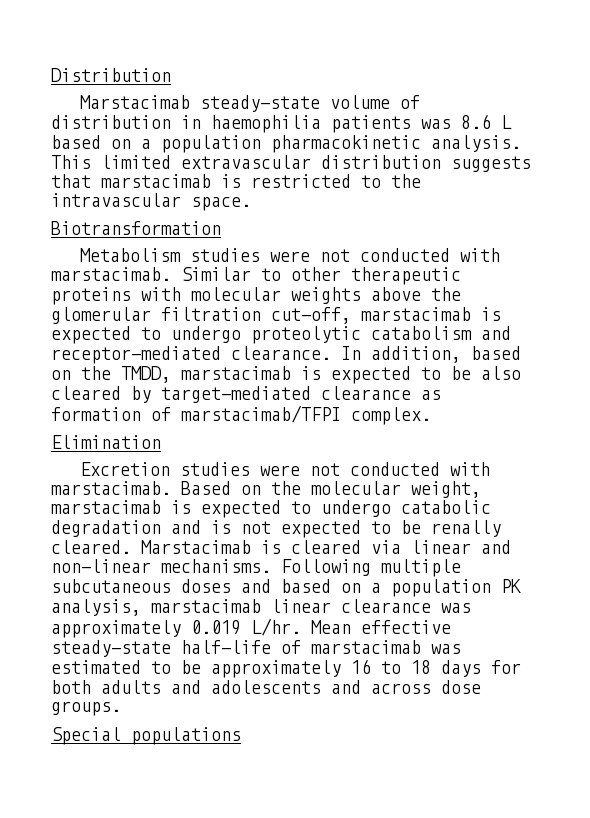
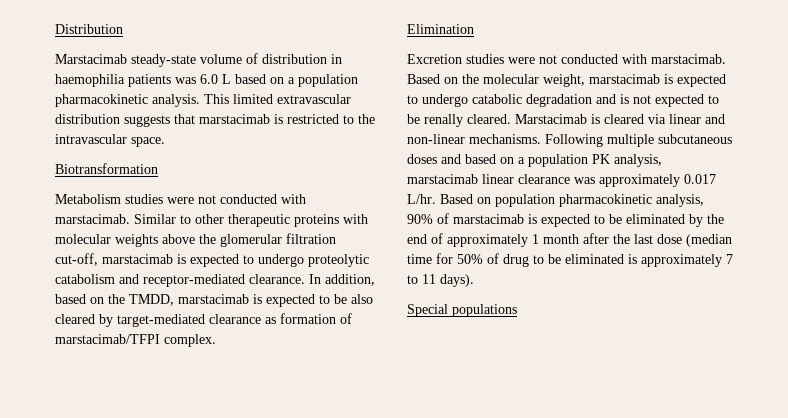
- Marstacimab steady-state volume of distribution in haemophilia patients was 8.6 L based on a population pharmacokinetic analysis.
+ Marstacimab steady-state volume of distribution in haemophilia patients was 6.0 L based on a population pharmacokinetic analysis.
- Following multiple subcutaneous doses and based on a population PK analysis, marstacimab linear clearance was approximately 0.019 L/hr. Mean effective steady-state half-life of marstacimab was estimated to be approximately 16 to 18 days for both adults and adolescents and across dose groups.
+ Following multiple subcutaneous doses and based on a population PK analysis, marstacimab linear clearance was approximately 0.017 L/hr. Based on population pharmacokinetic analysis, 90% of marstacimab is expected to be eliminated by the end of approximately 1 month after the last dose (median time for 50% of drug to be eliminated is approximately 7 to 11 days).

